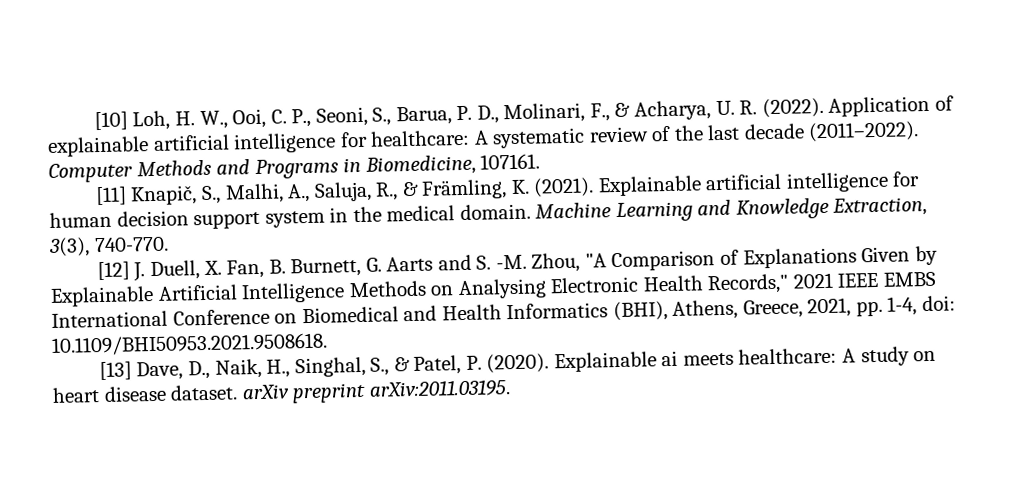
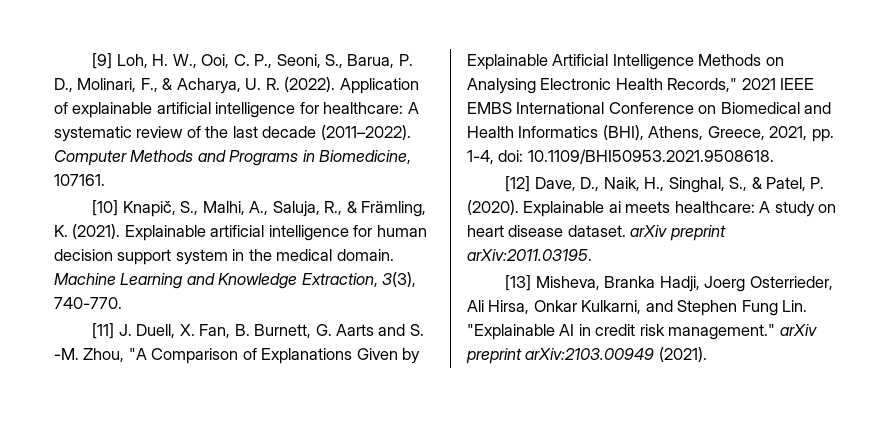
- [10] Loh, H. W., Ooi, C. P., Seoni, S., Barua, P. D., Molinari, F., & Acharya, U. R. (2022).
+ [9] Loh, H. W., Ooi, C. P., Seoni, S., Barua, P. D., Molinari, F., & Acharya, U. R. (2022).
- [11] Knapič, S., Malhi, A., Saluja, R., & Främling, K. (2021).
+ [10] Knapič, S., Malhi, A., Saluja, R., & Främling, K. (2021).
- [12] J. Duell, X. Fan, B. Burnett, G. Aarts and S. -M.
+ [11] J. Duell, X. Fan, B. Burnett, G. Aarts and S. -M.
- [13] Dave, D., Naik, H., Singhal, S., & Patel, P. (2020).
+ [12] Dave, D., Naik, H., Singhal, S., & Patel, P. (2020).
+ [13] Misheva, Branka Hadji, Joerg Osterrieder, Ali Hirsa, Onkar Kulkarni, and Stephen Fung Lin. "Explainable AI in credit risk management." arXiv preprint arXiv:2103.00949 (2021).

